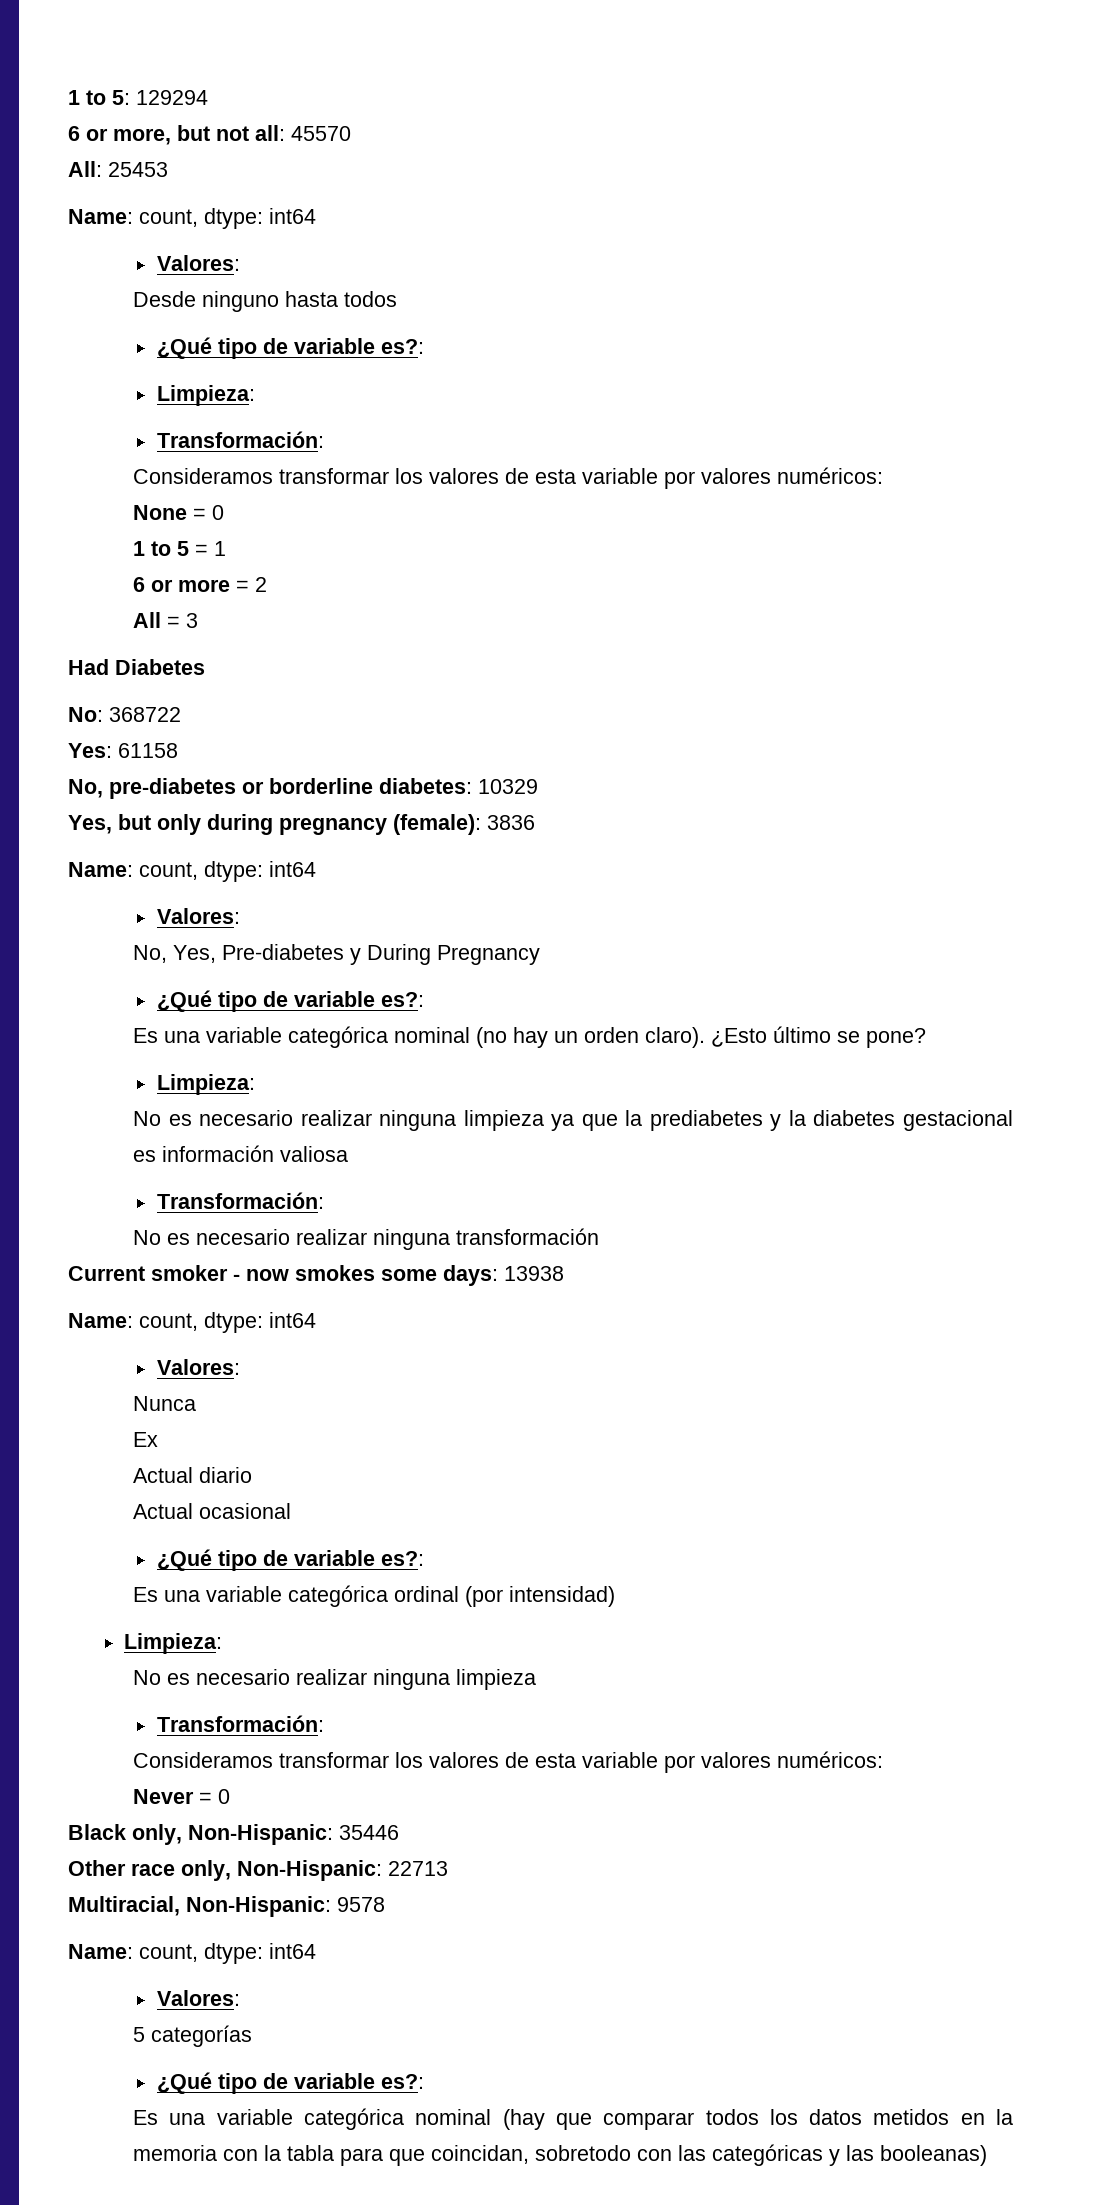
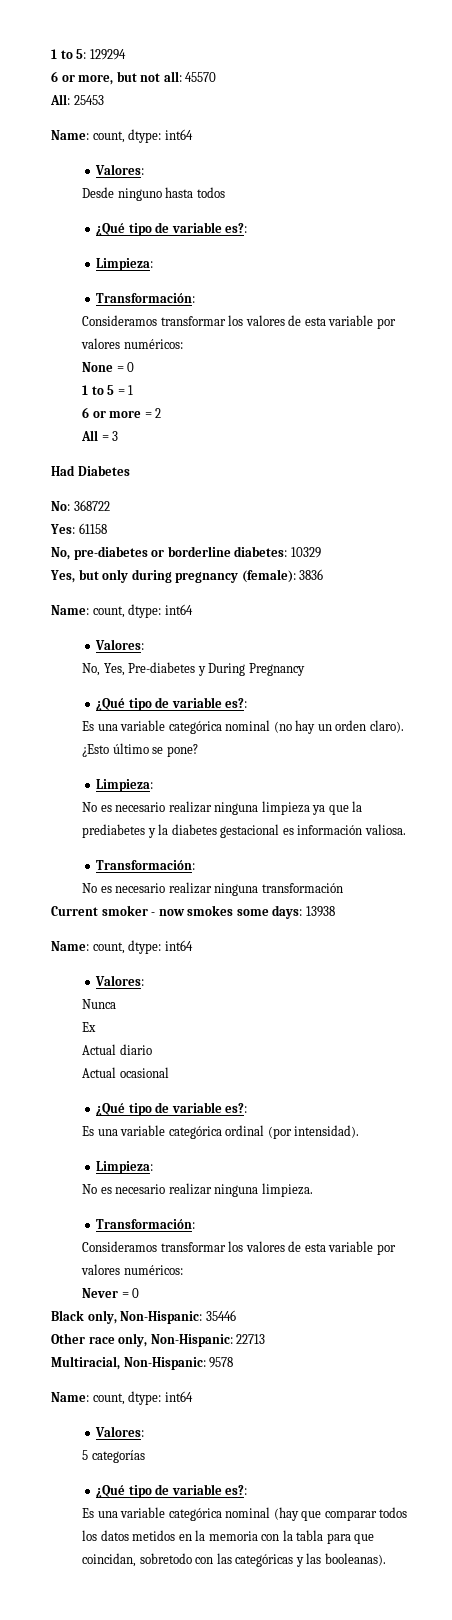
- No es necesario realizar ninguna limpieza ya que la prediabetes y la diabetes gestacional es información valiosa
+ No es necesario realizar ninguna limpieza ya que la prediabetes y la diabetes gestacional es información valiosa.
- Es una variable categórica ordinal (por intensidad)
+ Es una variable categórica ordinal (por intensidad).
  Limpieza:
- No es necesario realizar ninguna limpieza
+ No es necesario realizar ninguna limpieza.
- Es una variable categórica nominal (hay que comparar todos los datos metidos en la memoria con la tabla para que coincidan, sobretodo con las categóricas y las booleanas)
+ Es una variable categórica nominal (hay que comparar todos los datos metidos en la memoria con la tabla para que coincidan, sobretodo con las categóricas y las booleanas).

